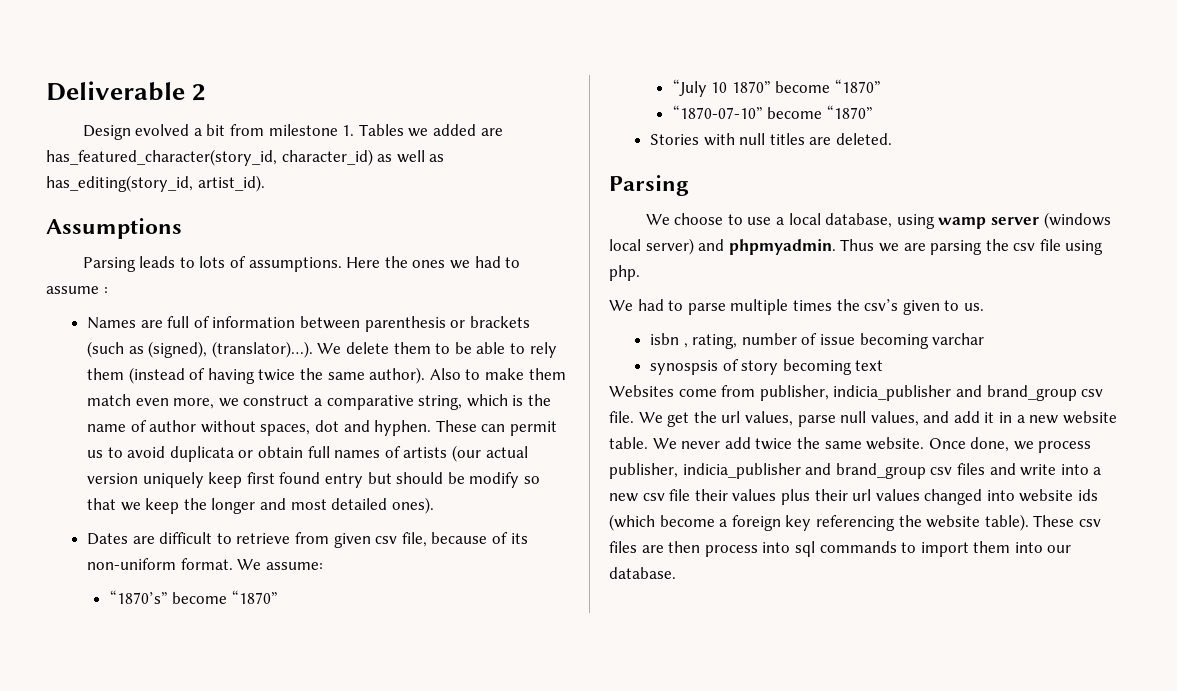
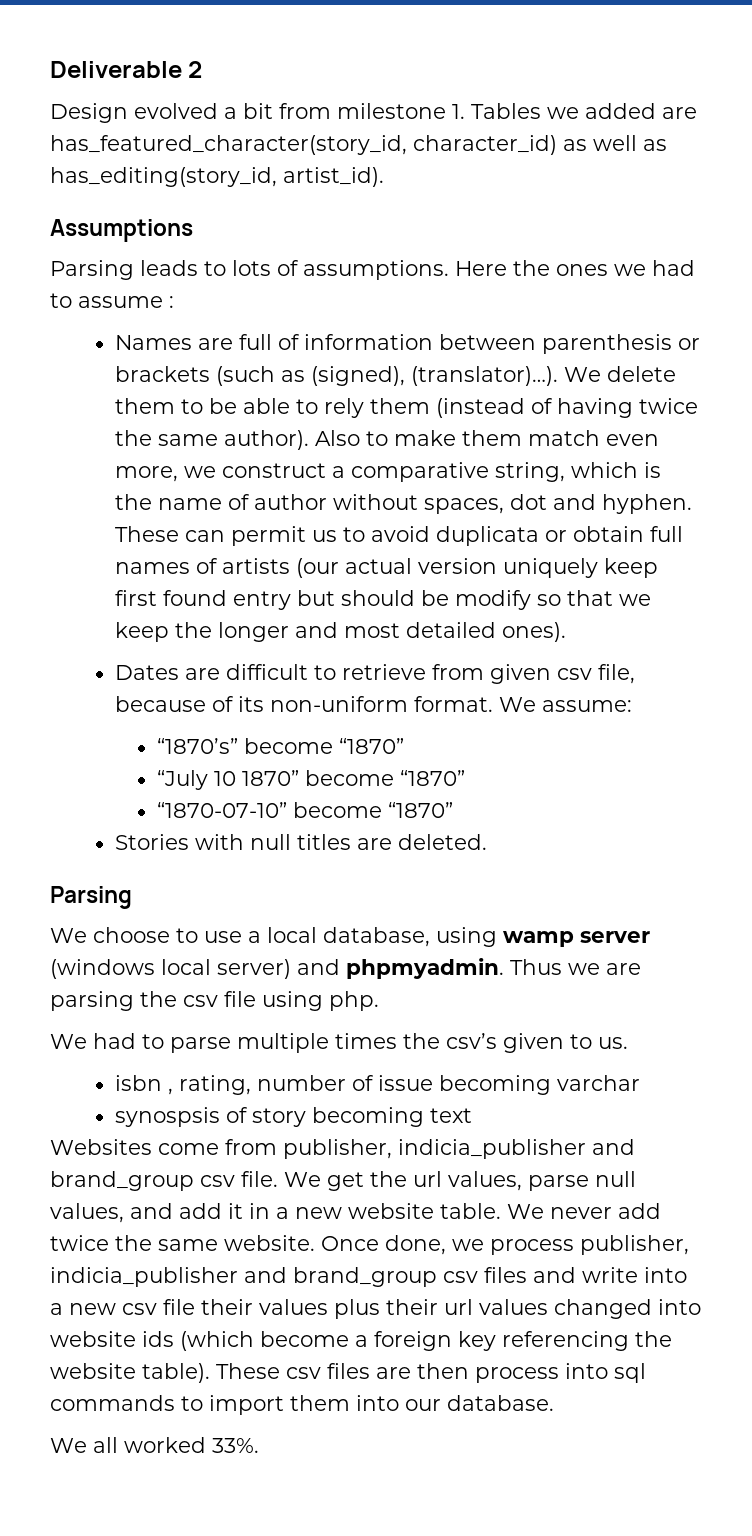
+ We all worked 33%.

